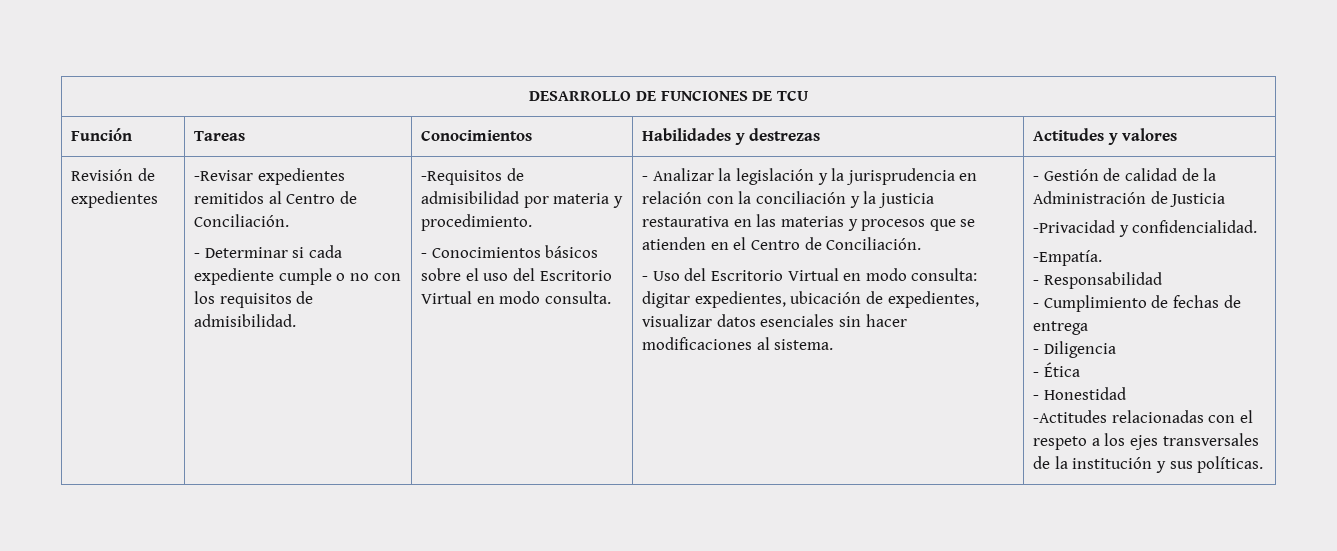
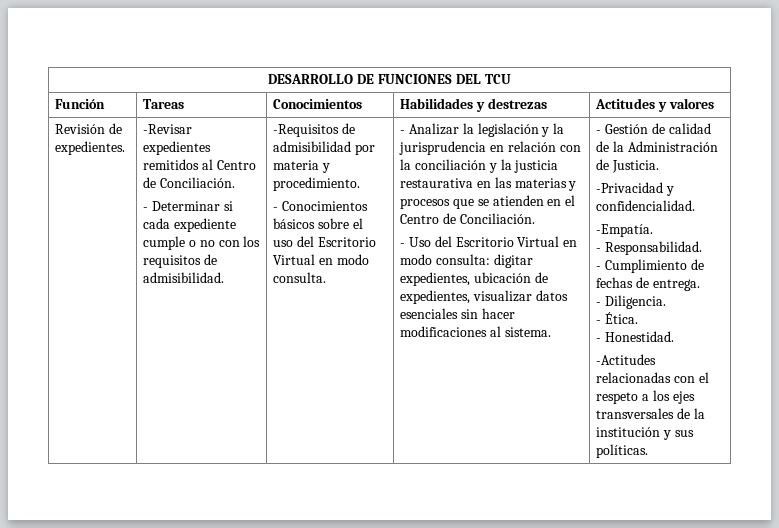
- DESARROLLO DE FUNCIONES DE TCU
+ DESARROLLO DE FUNCIONES DEL TCU
- Revisión de expedientes
+ Revisión de expedientes.
- - Gestión de calidad de la Administración de Justicia
+ - Gestión de calidad de la Administración de Justicia.
- - Responsabilidad
+ - Responsabilidad.
- - Cumplimiento de fechas de entrega
- - Diligencia
- - Ética
- - Honestidad
+ - Cumplimiento de fechas de entrega.
+ - Diligencia.
+ - Ética.
+ - Honestidad.

